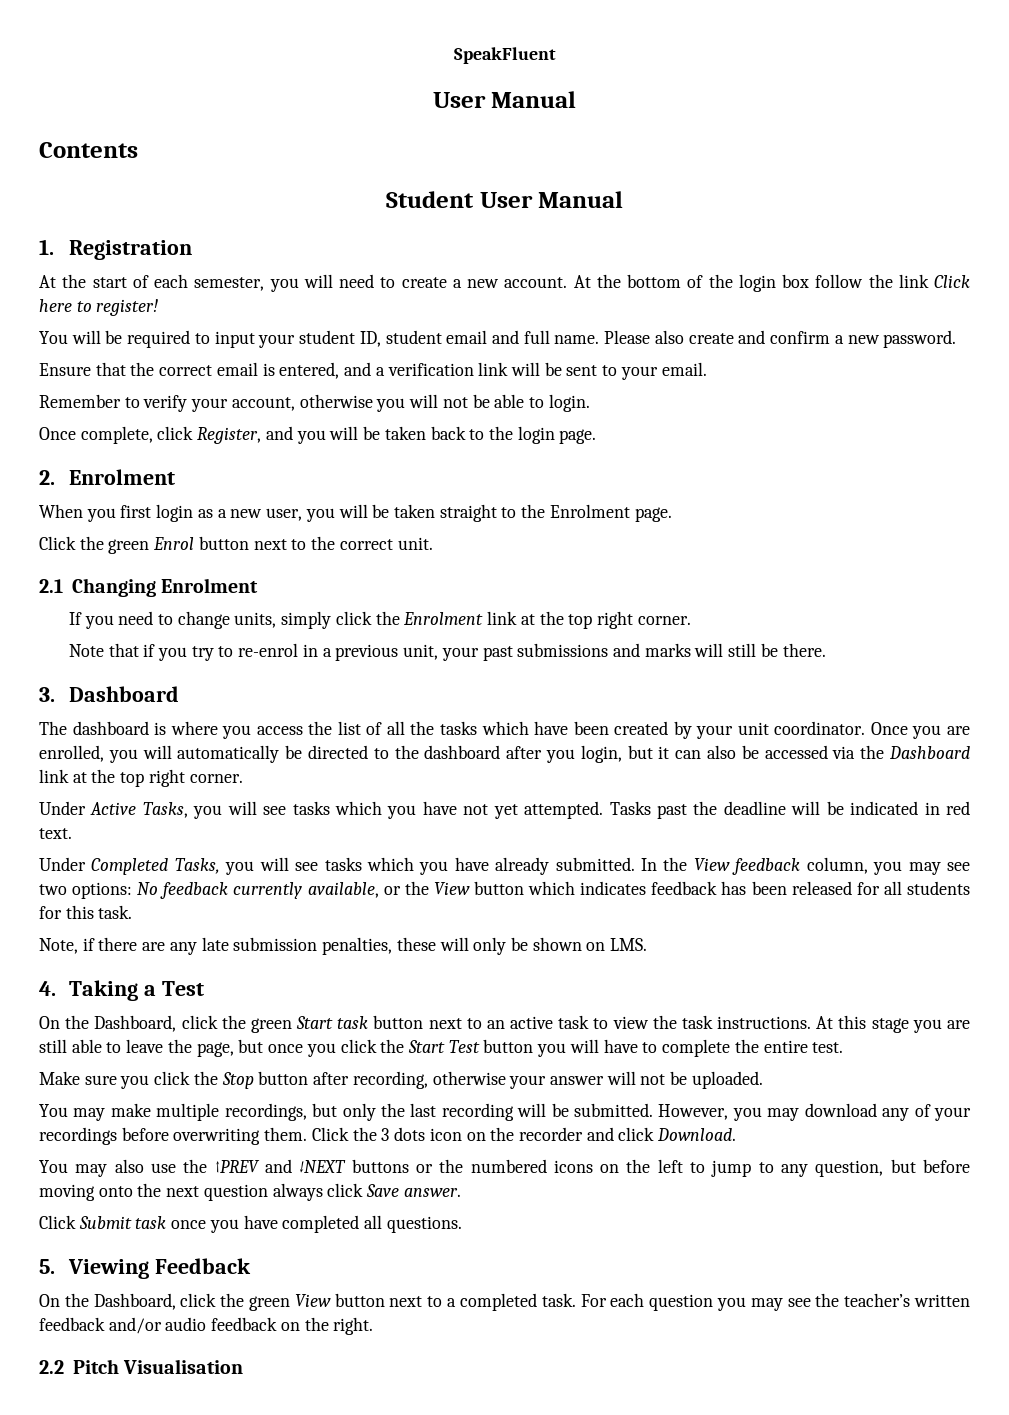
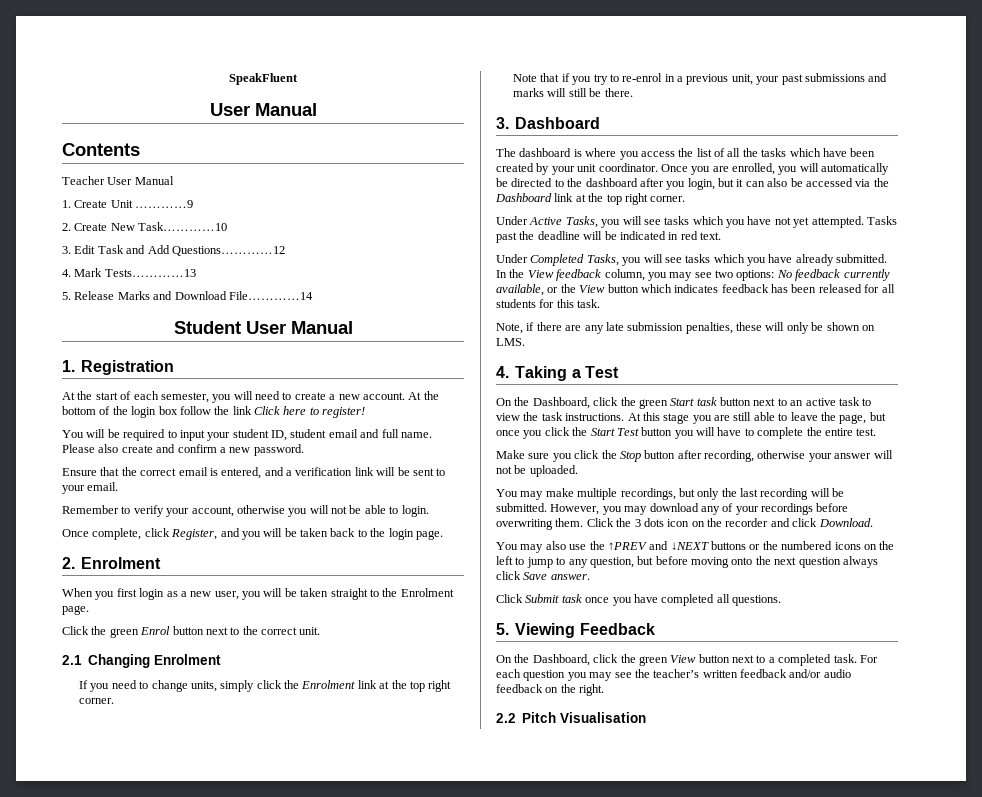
+ Teacher User Manual
+ 1. Create Unit …………9
+ 2. Create New Task…………10
+ 3. Edit Task and Add Questions…………12
+ 4. Mark Tests…………13
+ 5. Release Marks and Download File…………14

